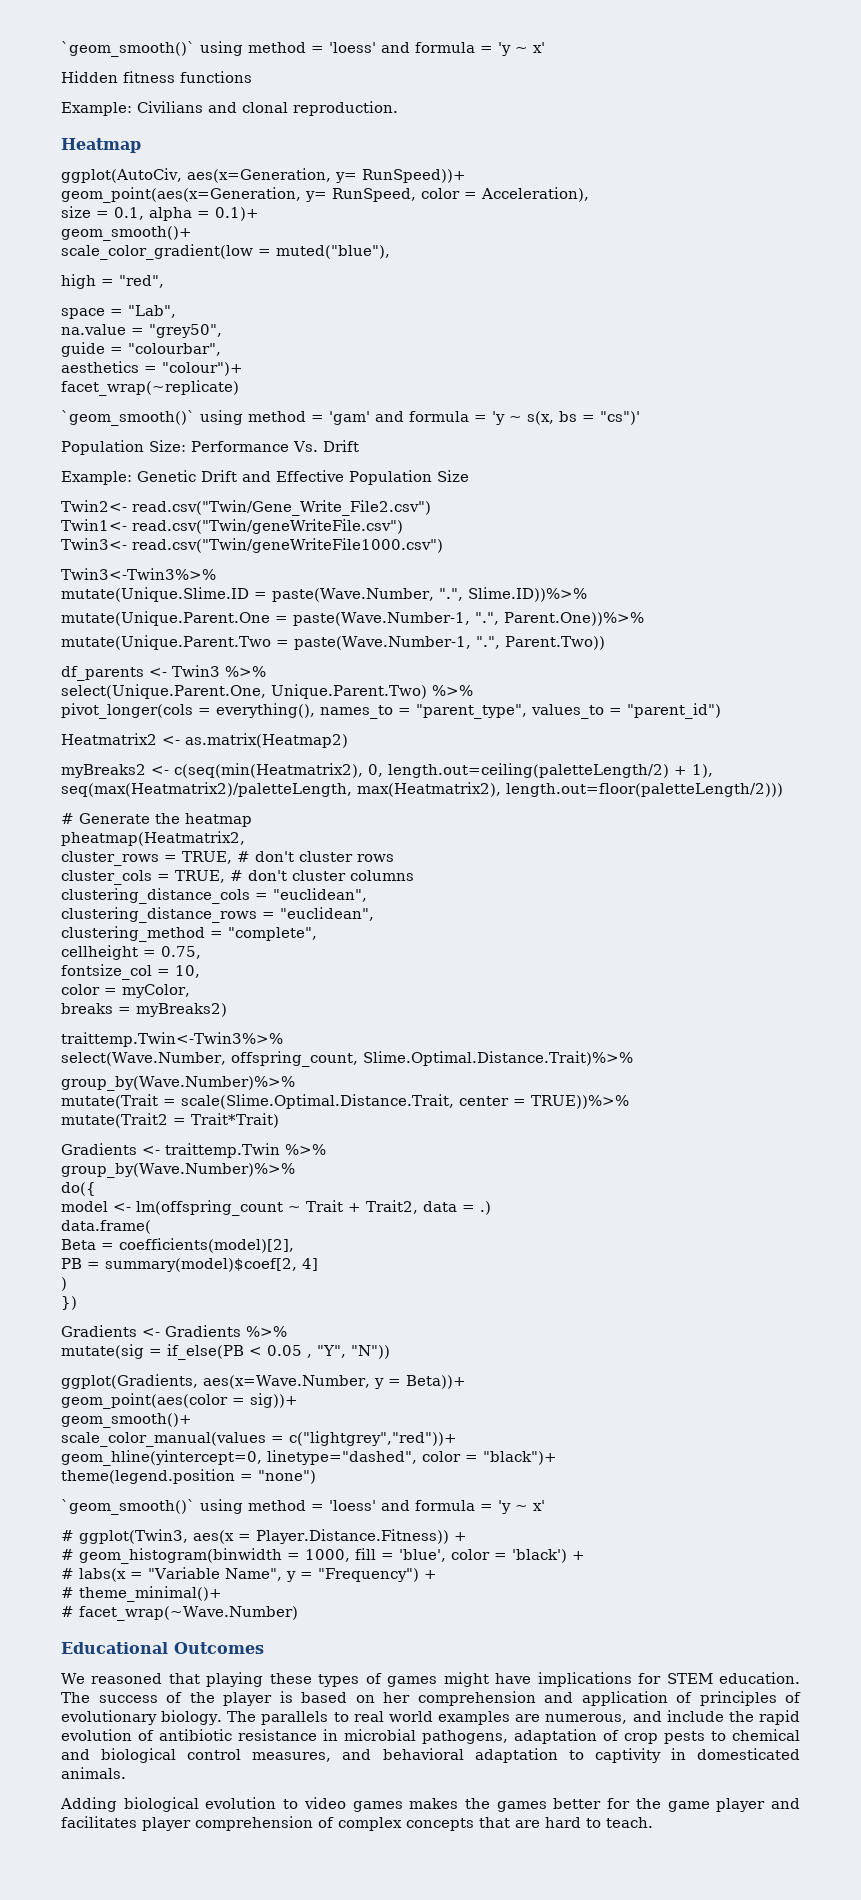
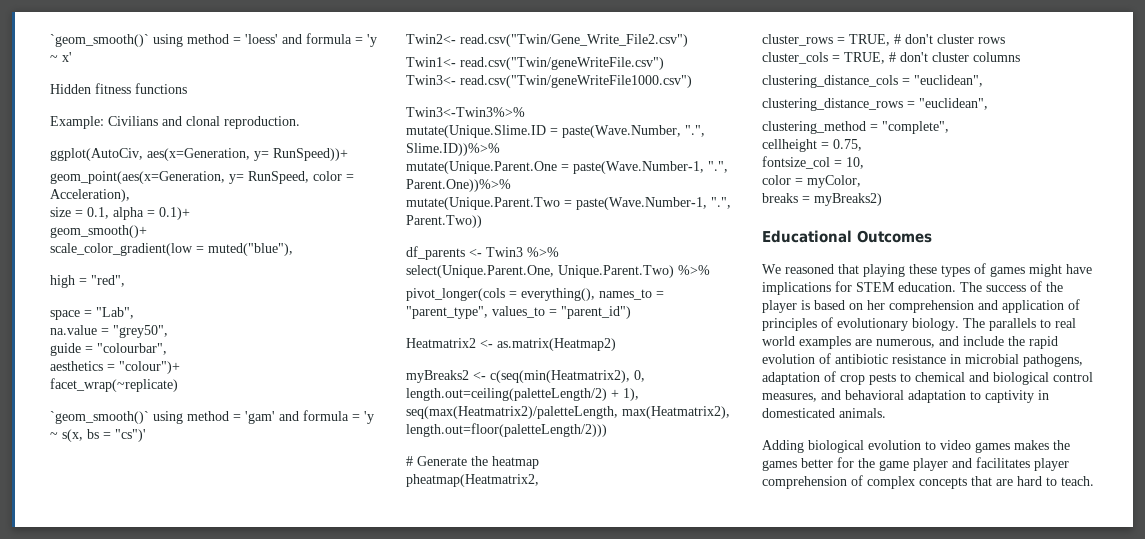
- Heatmap
- Population Size: Performance Vs. Drift
- Example: Genetic Drift and Effective Population Size
- traittemp.Twin<-Twin3%>%
- select(Wave.Number, offspring_count, Slime.Optimal.Distance.Trait)%>%
- group_by(Wave.Number)%>%
- mutate(Trait = scale(Slime.Optimal.Distance.Trait, center = TRUE))%>%
- mutate(Trait2 = Trait*Trait)
- Gradients <- traittemp.Twin %>%
- group_by(Wave.Number)%>%
- do({
- model <- lm(offspring_count ~ Trait + Trait2, data = .)
- data.frame(
- Beta = coefficients(model)[2],
- PB = summary(model)$coef[2, 4]
- )
- })
- Gradients <- Gradients %>%
- mutate(sig = if_else(PB < 0.05 , "Y", "N"))
- ggplot(Gradients, aes(x=Wave.Number, y = Beta))+
- geom_point(aes(color = sig))+
- geom_smooth()+
- scale_color_manual(values = c("lightgrey","red"))+
- geom_hline(yintercept=0, linetype="dashed", color = "black")+
- theme(legend.position = "none")
- `geom_smooth()` using method = 'loess' and formula = 'y ~ x'
- # ggplot(Twin3, aes(x = Player.Distance.Fitness)) +
- # geom_histogram(binwidth = 1000, fill = 'blue', color = 'black') +
- # labs(x = "Variable Name", y = "Frequency") +
- # theme_minimal()+
- # facet_wrap(~Wave.Number)

